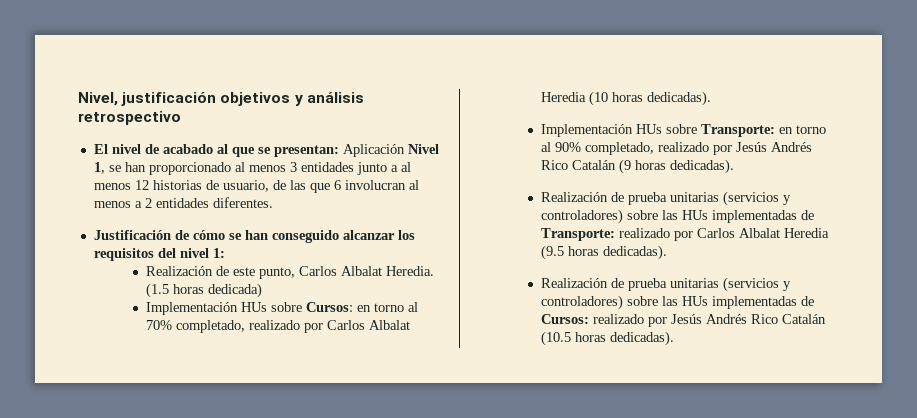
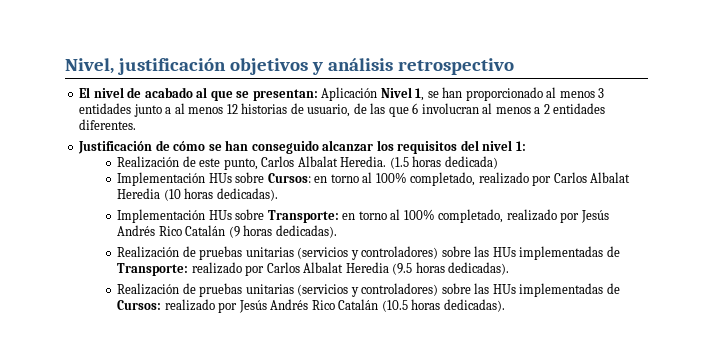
- Implementación HUs sobre Cursos: en torno al 70% completado, realizado por Carlos Albalat Heredia (10 horas dedicadas).
+ Implementación HUs sobre Cursos: en torno al 100% completado, realizado por Carlos Albalat Heredia (10 horas dedicadas).
- Implementación HUs sobre Transporte: en torno al 90% completado, realizado por Jesús Andrés Rico Catalán (9 horas dedicadas).
+ Implementación HUs sobre Transporte: en torno al 100% completado, realizado por Jesús Andrés Rico Catalán (9 horas dedicadas).
- Realización de prueba unitarias (servicios y controladores) sobre las HUs implementadas de Transporte: realizado por Carlos Albalat Heredia (9.5 horas dedicadas).
+ Realización de pruebas unitarias (servicios y controladores) sobre las HUs implementadas de Transporte: realizado por Carlos Albalat Heredia (9.5 horas dedicadas).
- Realización de prueba unitarias (servicios y controladores) sobre las HUs implementadas de Cursos: realizado por Jesús Andrés Rico Catalán (10.5 horas dedicadas).
+ Realización de pruebas unitarias (servicios y controladores) sobre las HUs implementadas de Cursos: realizado por Jesús Andrés Rico Catalán (10.5 horas dedicadas).

